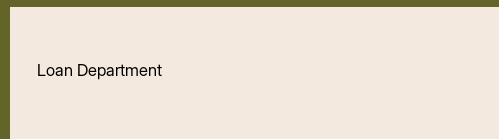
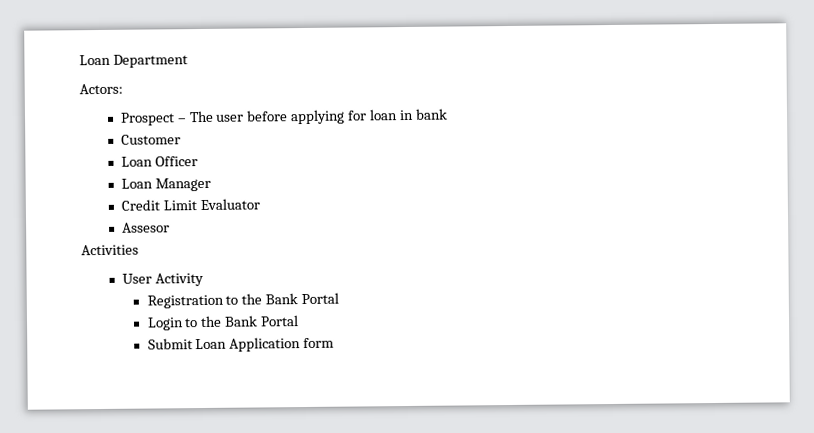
+ Actors:
+ Prospect – The user before applying for loan in bank
+ Customer
+ Loan Officer
+ Loan Manager
+ Credit Limit Evaluator
+ Assesor
+ Activities
+ User Activity
+ Registration to the Bank Portal
+ Login to the Bank Portal
+ Submit Loan Application form

